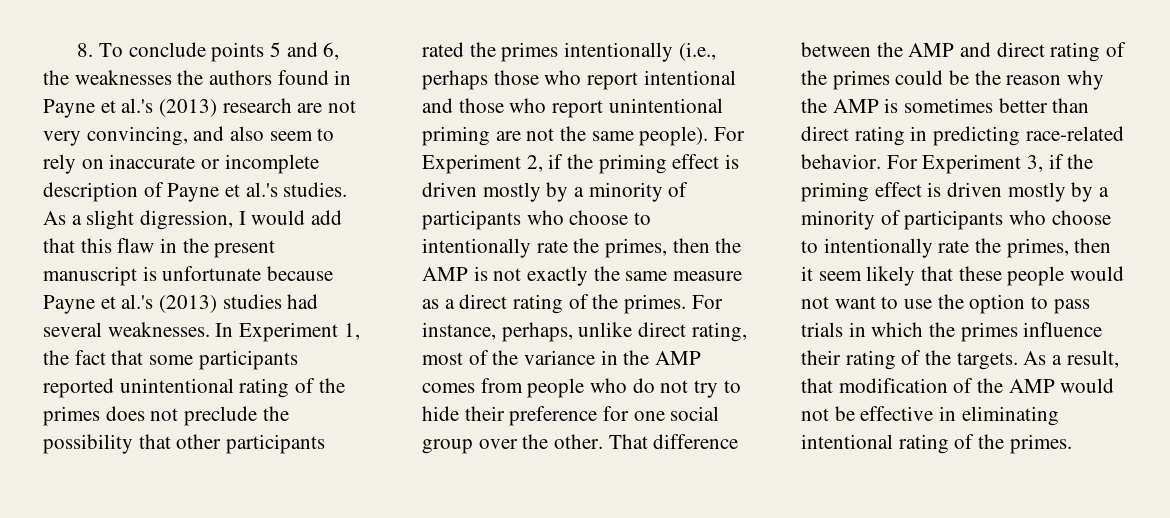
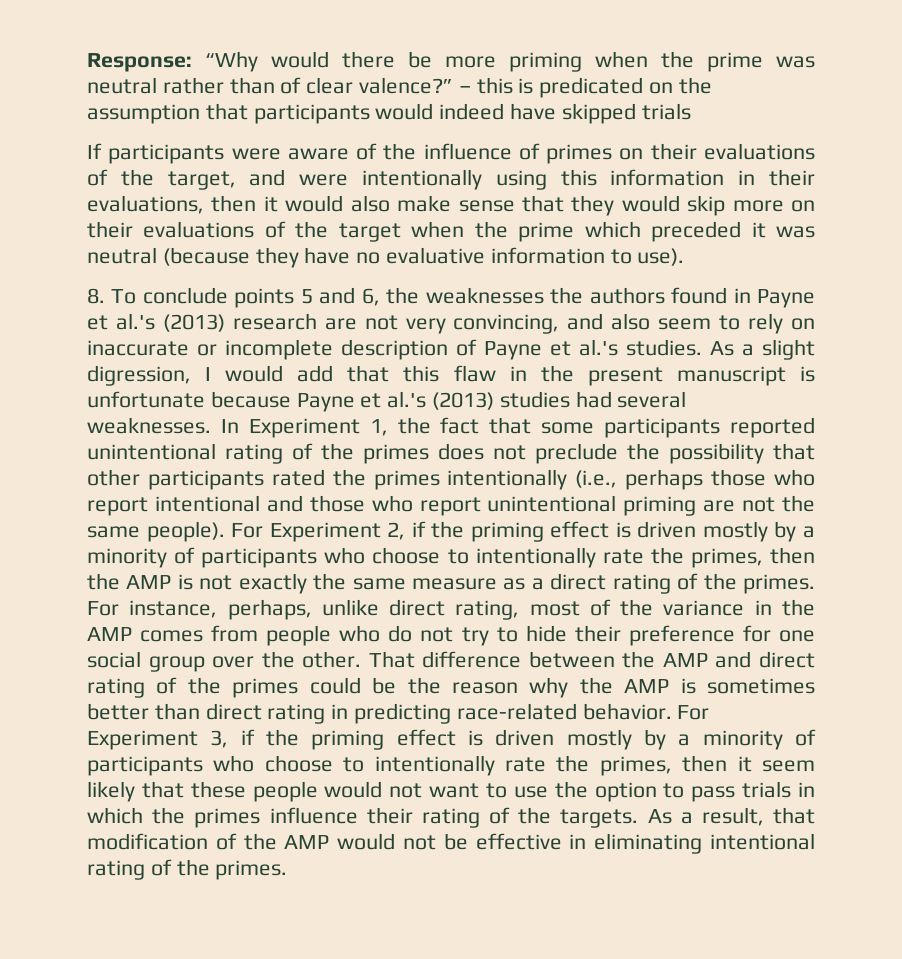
+ Response: “Why would there be more priming when the prime was neutral rather than of clear valence?” – this is predicated on the assumption that participants would indeed have skipped trials
+ If participants were aware of the influence of primes on their evaluations of the target, and were intentionally using this information in their evaluations, then it would also make sense that they would skip more on their evaluations of the target when the prime which preceded it was neutral (because they have no evaluative information to use).

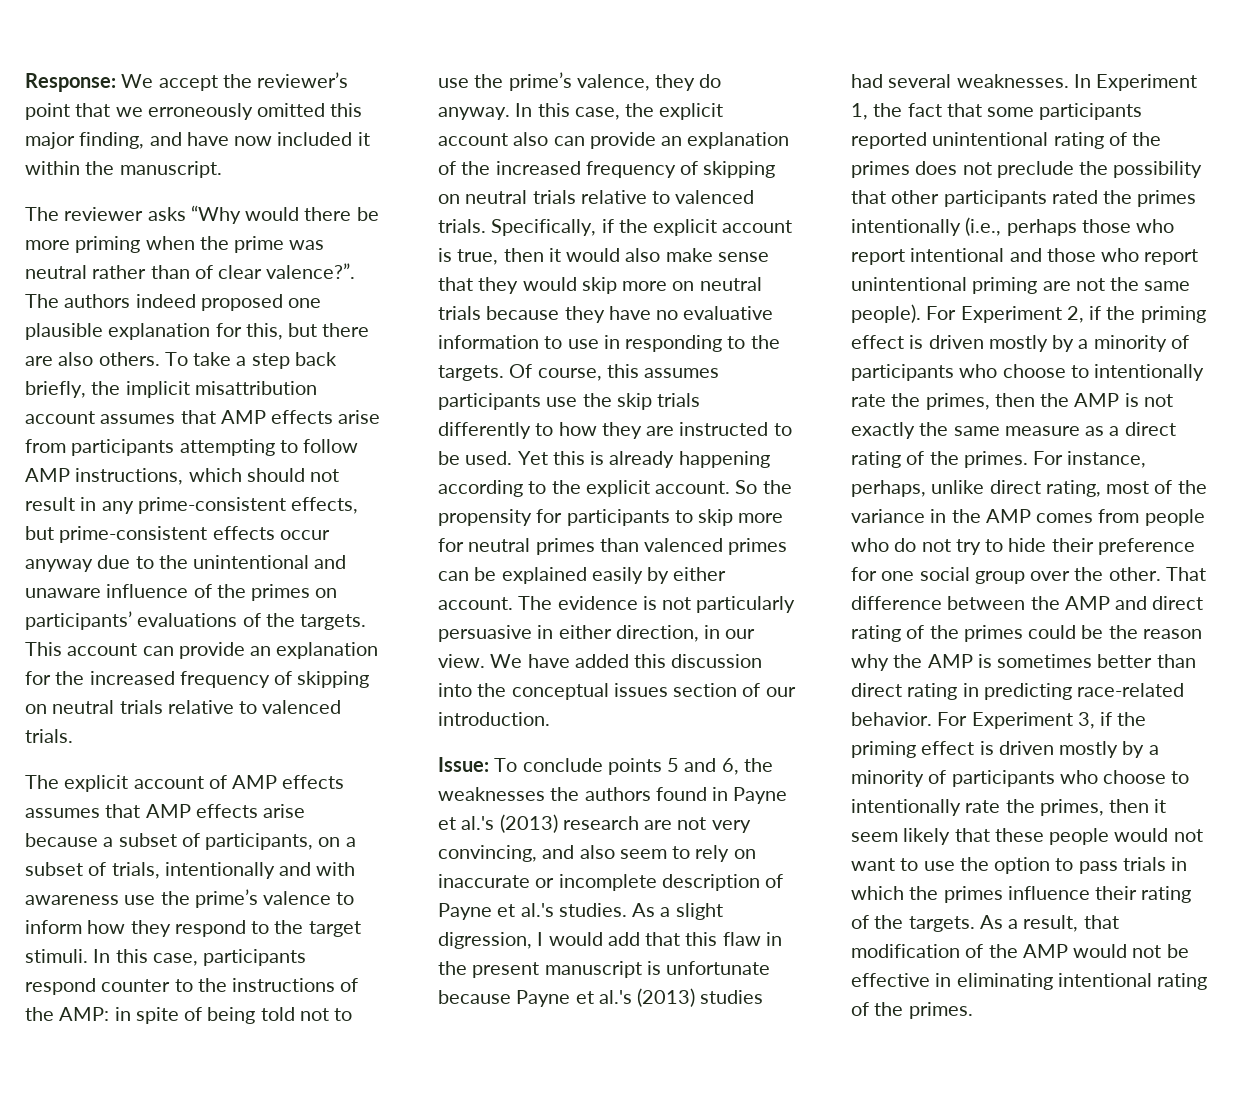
- “Why would there be more priming when the prime was neutral rather than of clear valence?” – this is predicated on the assumption that participants would indeed have skipped trials
- If participants were aware of the influence of primes on their evaluations of the target, and were intentionally using this information in their evaluations, then it would also make sense that they would skip more on their evaluations of the target when the prime which preceded it was neutral (because they have no evaluative information to use).
- 8. To conclude points 5 and 6, the weaknesses the authors found in Payne et al.'s (2013) research are not very convincing, and also seem to rely on inaccurate or incomplete description of Payne et al.'s studies.
+ We accept the reviewer’s point that we erroneously omitted this major finding, and have now included it within the manuscript.
+ The reviewer asks “Why would there be more priming when the prime was neutral rather than of clear valence?”. The authors indeed proposed one plausible explanation for this, but there are also others. To take a step back briefly, the implicit misattribution account assumes that AMP effects arise from participants attempting to follow AMP instructions, which should not result in any prime-consistent effects, but prime-consistent effects occur anyway due to the unintentional and unaware influence of the primes on participants’ evaluations of the targets. This account can provide an explanation for the increased frequency of skipping on neutral trials relative to valenced trials.
+ The explicit account of AMP effects assumes that AMP effects arise because a subset of participants, on a subset of trials, intentionally and with awareness use the prime’s valence to inform how they respond to the target stimuli. In this case, participants respond counter to the instructions of the AMP: in spite of being told not to use the prime’s valence, they do anyway. In this case, the explicit account also can provide an explanation of the increased frequency of skipping on neutral trials relative to valenced trials. Specifically, if the explicit account is true, then it would also make sense that they would skip more on neutral trials because they have no evaluative information to use in responding to the targets. Of course, this assumes participants use the skip trials differently to how they are instructed to be used. Yet this is already happening according to the explicit account. So the propensity for participants to skip more for neutral primes than valenced primes can be explained easily by either account. The evidence is not particularly persuasive in either direction, in our view. We have added this discussion into the conceptual issues section of our introduction.
+ Issue: To conclude points 5 and 6, the weaknesses the authors found in Payne et al.'s (2013) research are not very convincing, and also seem to rely on inaccurate or incomplete description of Payne et al.'s studies.

